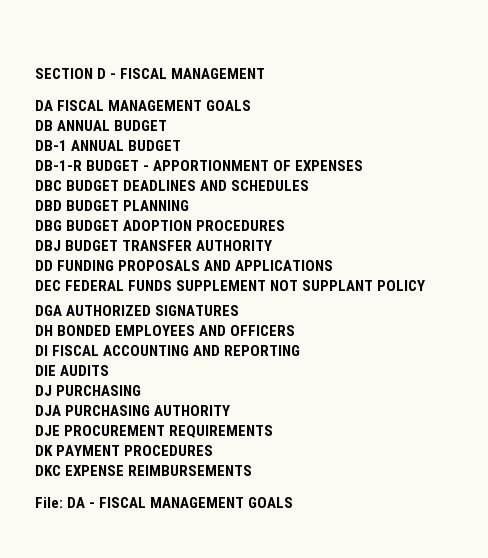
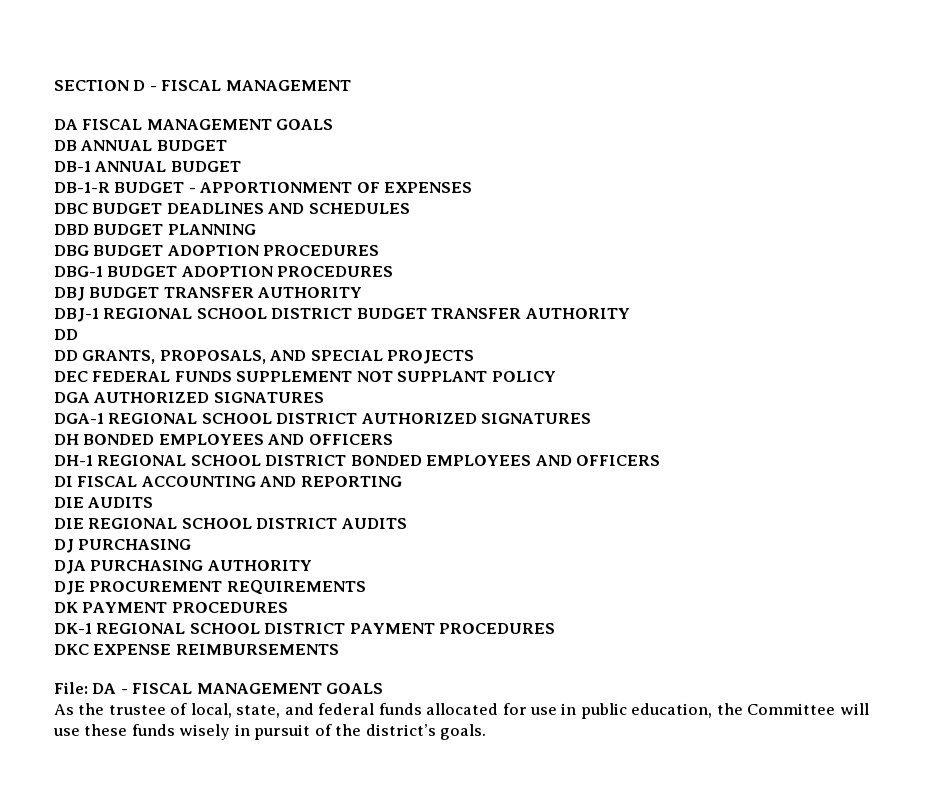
+ DBG-1 BUDGET ADOPTION PROCEDURES
- DD FUNDING PROPOSALS AND APPLICATIONS
+ DBJ-1 REGIONAL SCHOOL DISTRICT BUDGET TRANSFER AUTHORITY
+ DD
+ DD GRANTS, PROPOSALS, AND SPECIAL PROJECTS
+ DGA-1 REGIONAL SCHOOL DISTRICT AUTHORIZED SIGNATURES
+ DH-1 REGIONAL SCHOOL DISTRICT BONDED EMPLOYEES AND OFFICERS
+ DIE REGIONAL SCHOOL DISTRICT AUDITS
+ DK-1 REGIONAL SCHOOL DISTRICT PAYMENT PROCEDURES
+ As the trustee of local, state, and federal funds allocated for use in public education, the Committee will use these funds wisely in pursuit of the district’s goals.

